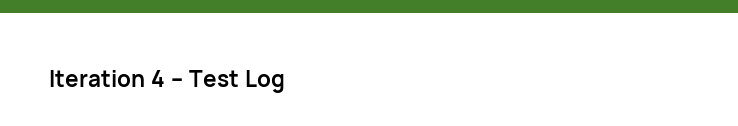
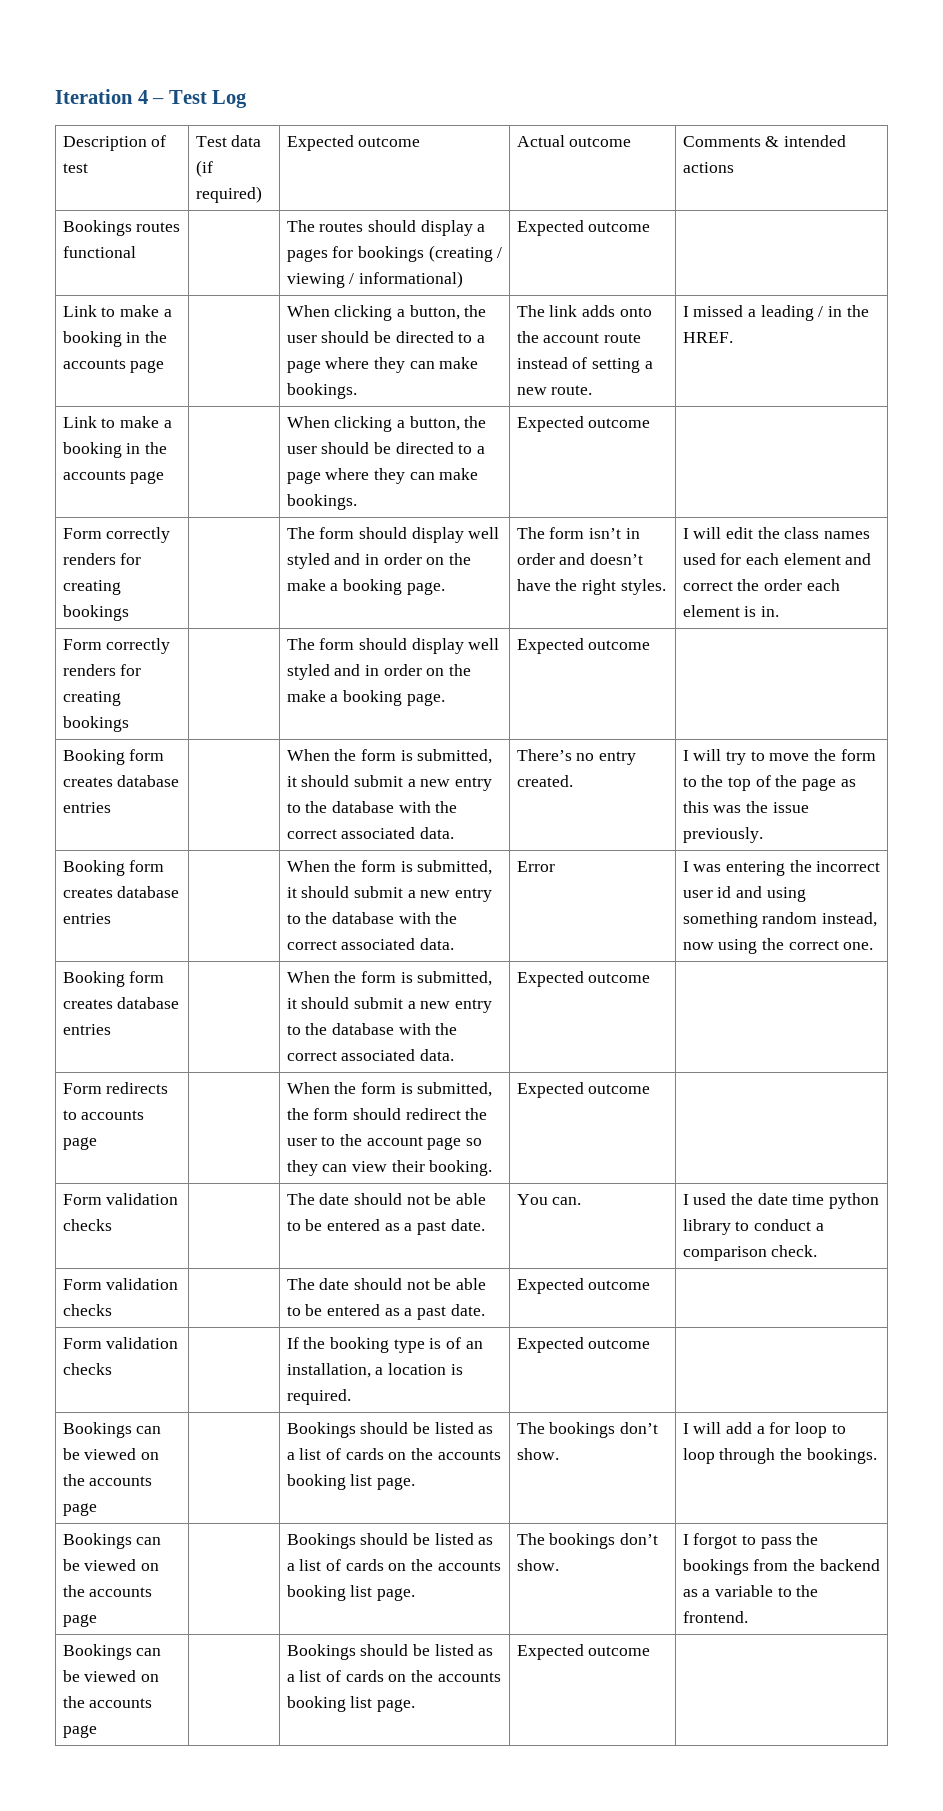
+ Description of test | Test data (if required) | Expected outcome | Actual outcome | Comments & intended actions
+ Bookings routes functional | | The routes should display a pages for bookings (creating / viewing / informational) | Expected outcome |
+ Link to make a booking in the accounts page | | When clicking a button, the user should be directed to a page where they can make bookings. | The link adds onto the account route instead of setting a new route. | I missed a leading / in the HREF.
+ Link to make a booking in the accounts page | | When clicking a button, the user should be directed to a page where they can make bookings. | Expected outcome |
+ Form correctly renders for creating bookings | | The form should display well styled and in order on the make a booking page. | The form isn’t in order and doesn’t have the right styles. | I will edit the class names used for each element and correct the order each element is in.
+ Form correctly renders for creating bookings | | The form should display well styled and in order on the make a booking page. | Expected outcome |
+ Booking form creates database entries | | When the form is submitted, it should submit a new entry to the database with the correct associated data. | There’s no entry created. | I will try to move the form to the top of the page as this was the issue previously.
+ Booking form creates database entries | | When the form is submitted, it should submit a new entry to the database with the correct associated data. | Error | I was entering the incorrect user id and using something random instead, now using the correct one.
+ Booking form creates database entries | | When the form is submitted, it should submit a new entry to the database with the correct associated data. | Expected outcome |
+ Form redirects to accounts page | | When the form is submitted, the form should redirect the user to the account page so they can view their booking. | Expected outcome |
+ Form validation checks | | The date should not be able to be entered as a past date. | You can. | I used the date time python library to conduct a comparison check.
+ Form validation checks | | The date should not be able to be entered as a past date. | Expected outcome |
+ Form validation checks | | If the booking type is of an installation, a location is required. | Expected outcome |
+ Bookings can be viewed on the accounts page | | Bookings should be listed as a list of cards on the accounts booking list page. | The bookings don’t show. | I will add a for loop to loop through the bookings.
+ Bookings can be viewed on the accounts page | | Bookings should be listed as a list of cards on the accounts booking list page. | The bookings don’t show. | I forgot to pass the bookings from the backend as a variable to the frontend.
+ Bookings can be viewed on the accounts page | | Bookings should be listed as a list of cards on the accounts booking list page. | Expected outcome |

